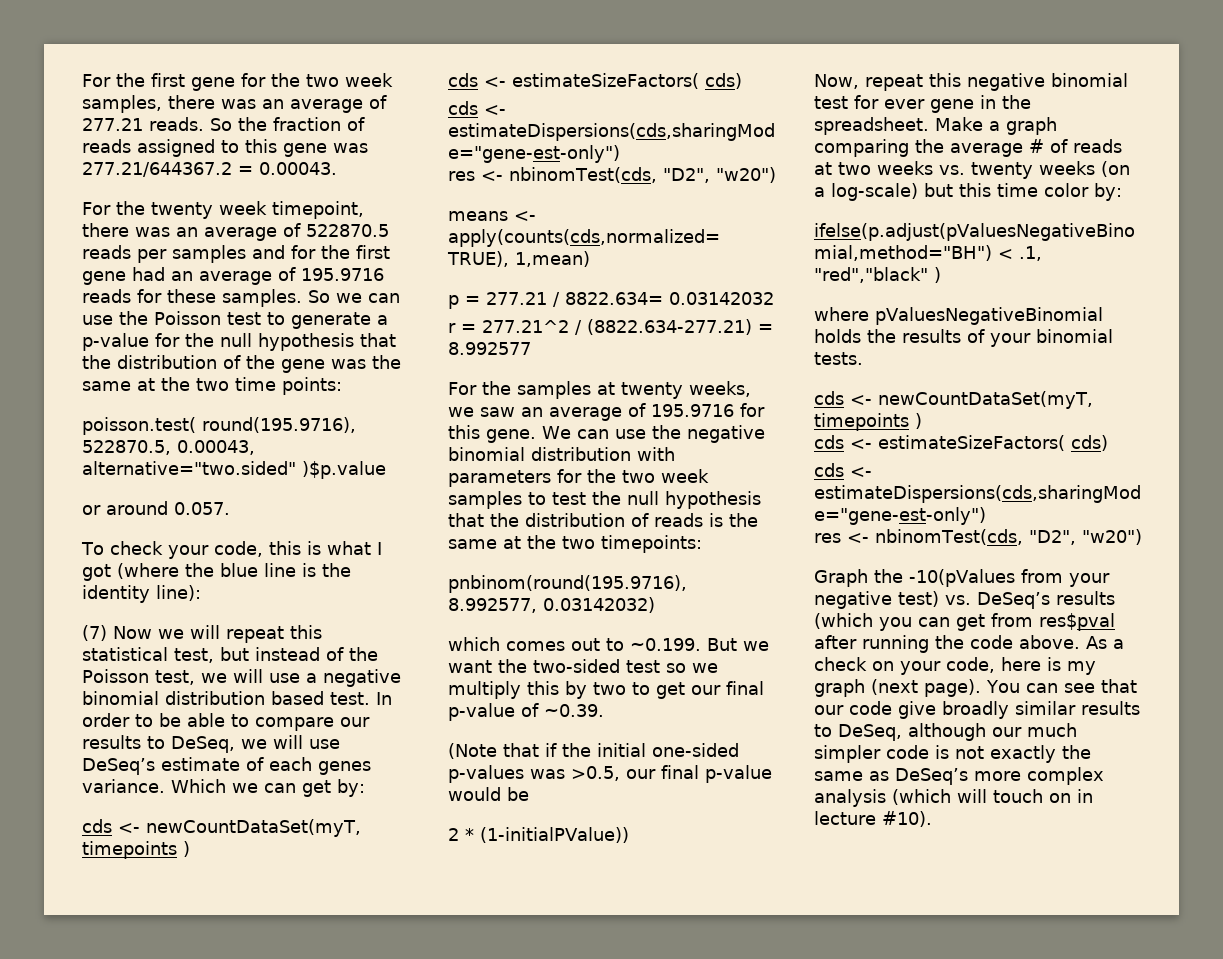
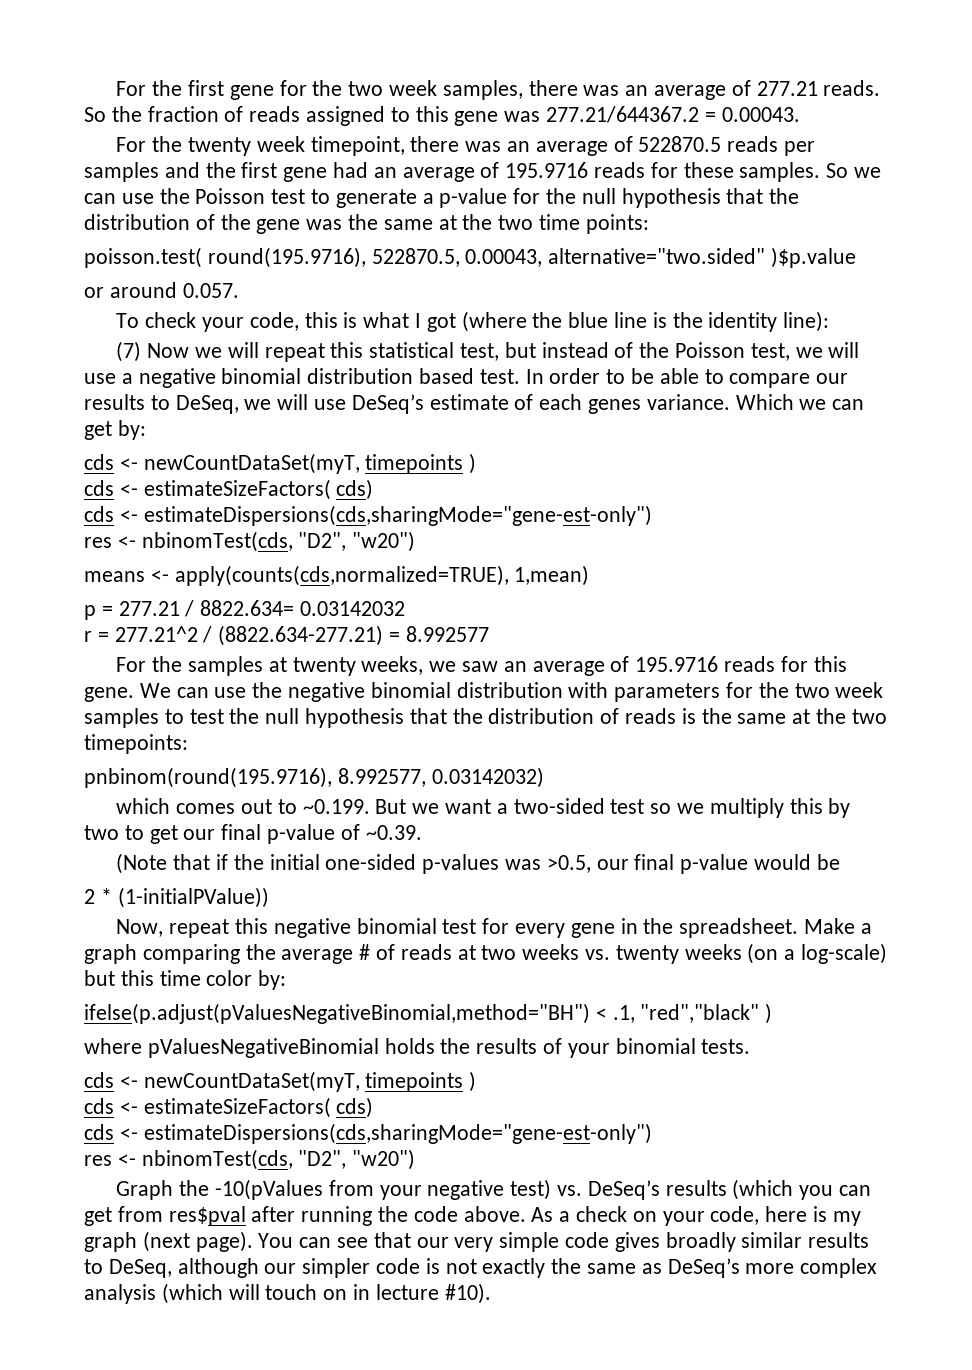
- For the twenty week timepoint, there was an average of 522870.5 reads per samples and for the first gene had an average of 195.9716 reads for these samples.
+ For the twenty week timepoint, there was an average of 522870.5 reads per samples and the first gene had an average of 195.9716 reads for these samples.
- For the samples at twenty weeks, we saw an average of 195.9716 for this gene.
+ For the samples at twenty weeks, we saw an average of 195.9716 reads for this gene.
- which comes out to ~0.199. But we want the two-sided test so we multiply this by two to get our final p-value of ~0.39.
+ which comes out to ~0.199. But we want a two-sided test so we multiply this by two to get our final p-value of ~0.39.
- Now, repeat this negative binomial test for ever gene in the spreadsheet.
+ Now, repeat this negative binomial test for every gene in the spreadsheet.
- You can see that our code give broadly similar results to DeSeq, although our much simpler code is not exactly the same as DeSeq’s more complex analysis (which will touch on in lecture #10).
+ You can see that our very simple code gives broadly similar results to DeSeq, although our simpler code is not exactly the same as DeSeq’s more complex analysis (which will touch on in lecture #10).

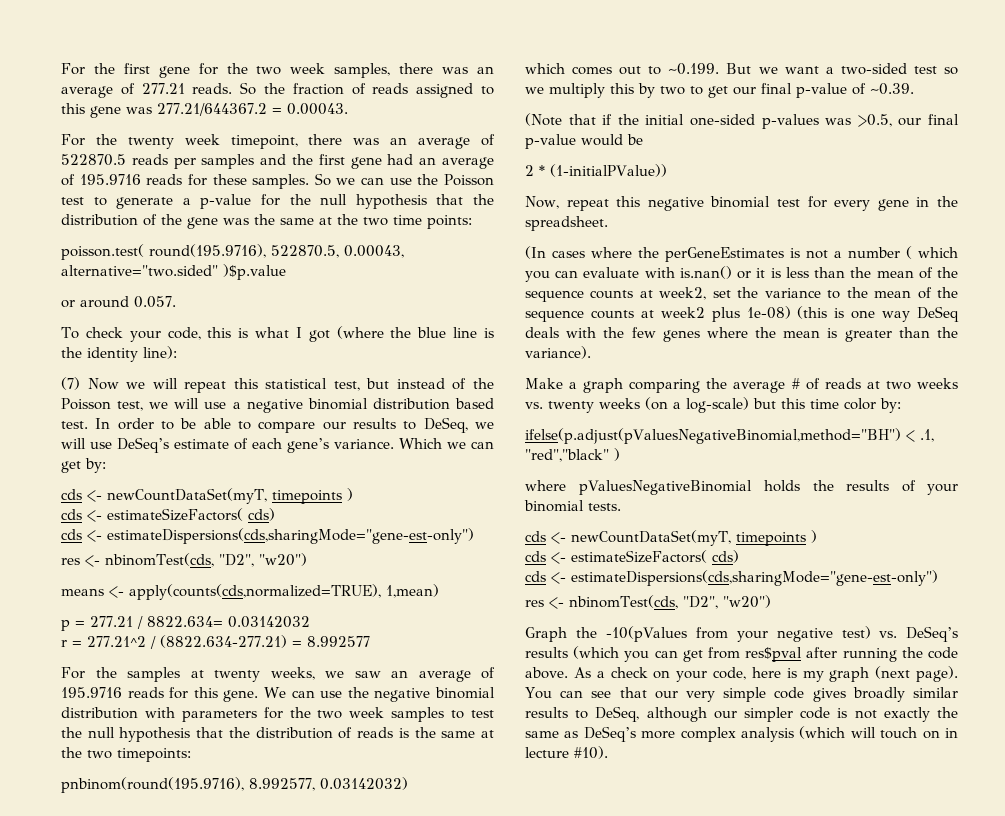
- In order to be able to compare our results to DeSeq, we will use DeSeq’s estimate of each genes variance.
+ In order to be able to compare our results to DeSeq, we will use DeSeq’s estimate of each gene’s variance.
- Now, repeat this negative binomial test for every gene in the spreadsheet. Make a graph comparing the average # of reads at two weeks vs. twenty weeks (on a log-scale) but this time color by:
+ Now, repeat this negative binomial test for every gene in the spreadsheet.
+ (In cases where the perGeneEstimates is not a number ( which you can evaluate with is.nan() or it is less than the mean of the sequence counts at week2, set the variance to the mean of the sequence counts at week2 plus 1e-08) (this is one way DeSeq deals with the few genes where the mean is greater than the variance).
+ Make a graph comparing the average # of reads at two weeks vs. twenty weeks (on a log-scale) but this time color by:

